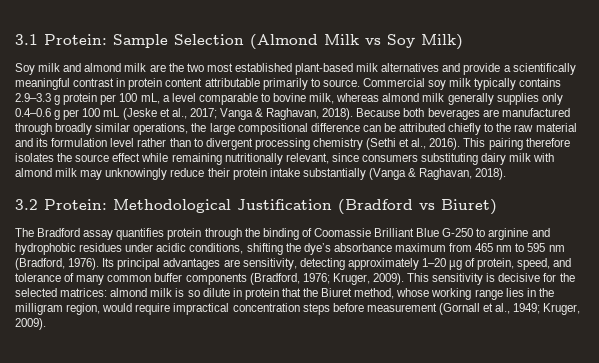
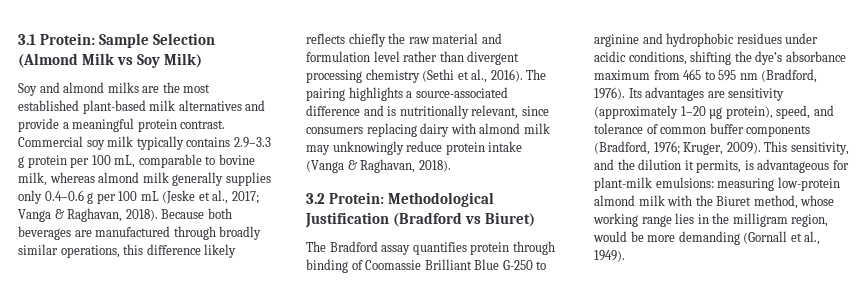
- Soy milk and almond milk are the two most established plant-based milk alternatives and provide a scientifically meaningful contrast in protein content attributable primarily to source.
+ Soy and almond milks are the most established plant-based milk alternatives and provide a meaningful protein contrast.
- Commercial soy milk typically contains 2.9–3.3 g protein per 100 mL, a level comparable to bovine milk, whereas almond milk generally supplies only 0.4–0.6 g per 100 mL (Jeske et al., 2017; Vanga & Raghavan, 2018).
+ Commercial soy milk typically contains 2.9–3.3 g protein per 100 mL, comparable to bovine milk, whereas almond milk generally supplies only 0.4–0.6 g per 100 mL (Jeske et al., 2017; Vanga & Raghavan, 2018).
- Because both beverages are manufactured through broadly similar operations, the large compositional difference can be attributed chiefly to the raw material and its formulation level rather than to divergent processing chemistry (Sethi et al., 2016).
+ Because both beverages are manufactured through broadly similar operations, this difference likely reflects chiefly the raw material and formulation level rather than divergent processing chemistry (Sethi et al., 2016).
- This pairing therefore isolates the source effect while remaining nutritionally relevant, since consumers substituting dairy milk with almond milk may unknowingly reduce their protein intake substantially (Vanga & Raghavan, 2018).
+ The pairing highlights a source-associated difference and is nutritionally relevant, since consumers replacing dairy with almond milk may unknowingly reduce protein intake (Vanga & Raghavan, 2018).
- The Bradford assay quantifies protein through the binding of Coomassie Brilliant Blue G-250 to arginine and hydrophobic residues under acidic conditions, shifting the dye’s absorbance maximum from 465 nm to 595 nm (Bradford, 1976).
+ The Bradford assay quantifies protein through binding of Coomassie Brilliant Blue G-250 to arginine and hydrophobic residues under acidic conditions, shifting the dye’s absorbance maximum from 465 to 595 nm (Bradford, 1976).
- Its principal advantages are sensitivity, detecting approximately 1–20 µg of protein, speed, and tolerance of many common buffer components (Bradford, 1976; Kruger, 2009).
+ Its advantages are sensitivity (approximately 1–20 µg protein), speed, and tolerance of common buffer components (Bradford, 1976; Kruger, 2009).
- This sensitivity is decisive for the selected matrices: almond milk is so dilute in protein that the Biuret method, whose working range lies in the milligram region, would require impractical concentration steps before measurement (Gornall et al., 1949; Kruger, 2009).
+ This sensitivity, and the dilution it permits, is advantageous for plant-milk emulsions: measuring low-protein almond milk with the Biuret method, whose working range lies in the milligram region, would be more demanding (Gornall et al., 1949).

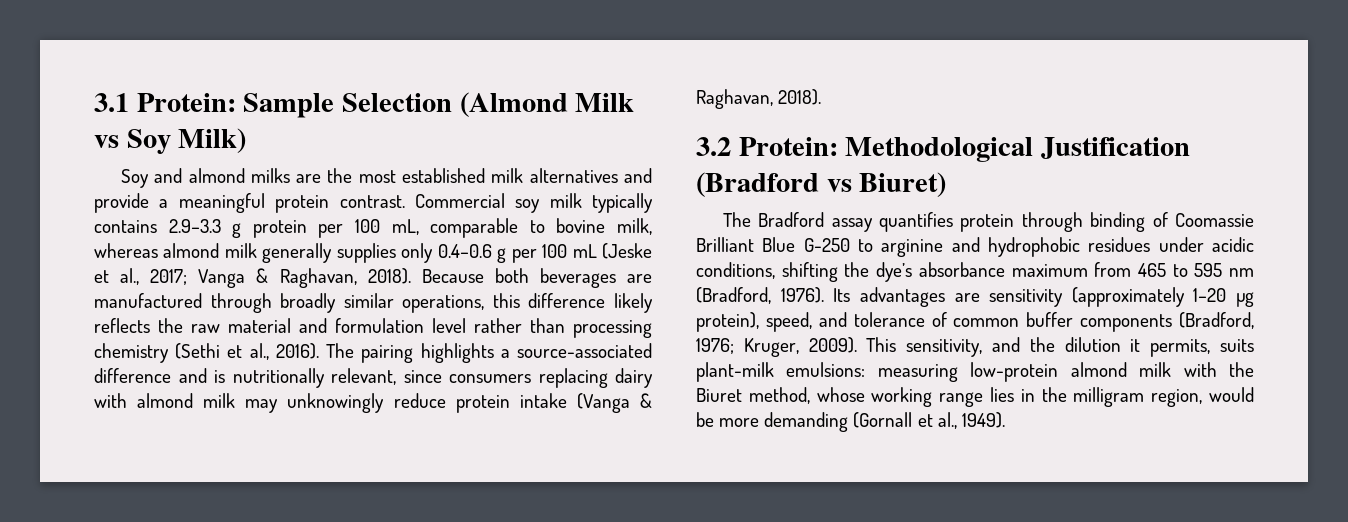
- Soy and almond milks are the most established plant-based milk alternatives and provide a meaningful protein contrast.
+ Soy and almond milks are the most established milk alternatives and provide a meaningful protein contrast.
- Because both beverages are manufactured through broadly similar operations, this difference likely reflects chiefly the raw material and formulation level rather than divergent processing chemistry (Sethi et al., 2016).
+ Because both beverages are manufactured through broadly similar operations, this difference likely reflects the raw material and formulation level rather than processing chemistry (Sethi et al., 2016).
- This sensitivity, and the dilution it permits, is advantageous for plant-milk emulsions: measuring low-protein almond milk with the Biuret method, whose working range lies in the milligram region, would be more demanding (Gornall et al., 1949).
+ This sensitivity, and the dilution it permits, suits plant-milk emulsions: measuring low-protein almond milk with the Biuret method, whose working range lies in the milligram region, would be more demanding (Gornall et al., 1949).

